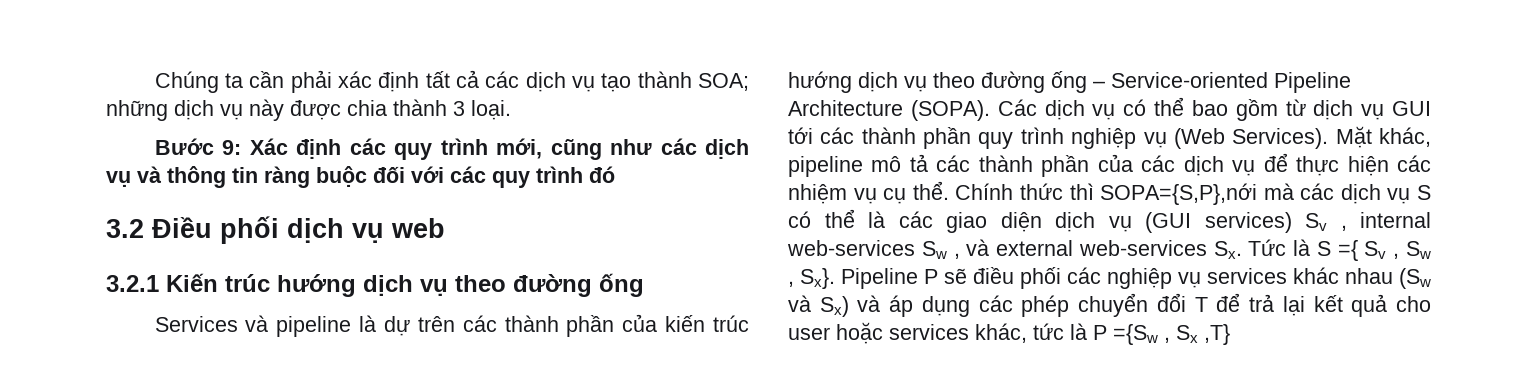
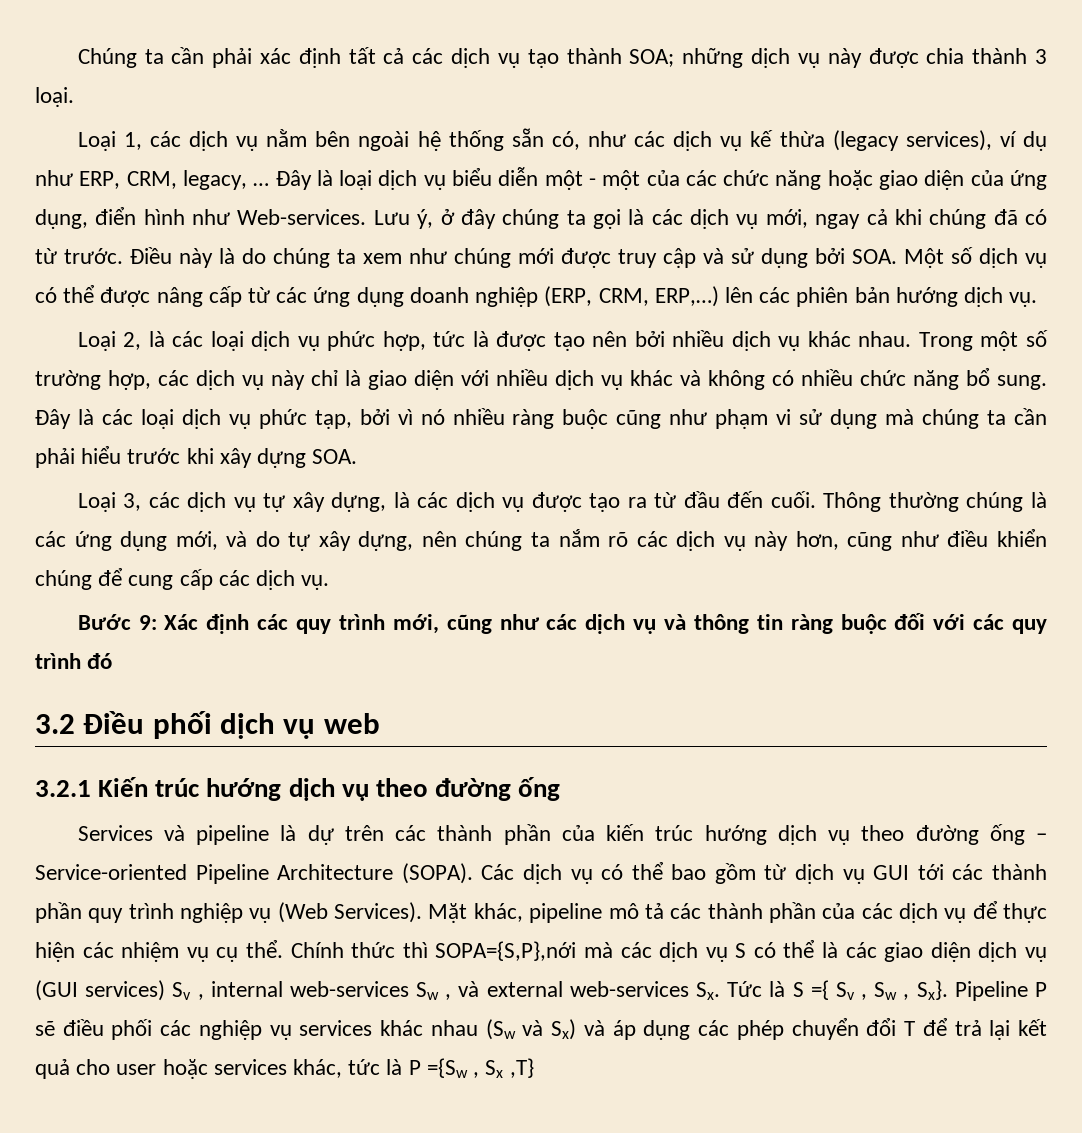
+ Loại 1, các dịch vụ nằm bên ngoài hệ thống sẵn có, như các dịch vụ kế thừa (legacy services), ví dụ như ERP, CRM, legacy, … Đây là loại dịch vụ biểu diễn một - một của các chức năng hoặc giao diện của ứng dụng, điển hình như Web-services. Lưu ý, ở đây chúng ta gọi là các dịch vụ mới, ngay cả khi chúng đã có từ trước. Điều này là do chúng ta xem như chúng mới được truy cập và sử dụng bởi SOA. Một số dịch vụ có thể được nâng cấp từ các ứng dụng doanh nghiệp (ERP, CRM, ERP,…) lên các phiên bản hướng dịch vụ.
+ Loại 2, là các loại dịch vụ phức hợp, tức là được tạo nên bởi nhiều dịch vụ khác nhau. Trong một số trường hợp, các dịch vụ này chỉ là giao diện với nhiều dịch vụ khác và không có nhiều chức năng bổ sung. Đây là các loại dịch vụ phức tạp, bởi vì nó nhiều ràng buộc cũng như phạm vi sử dụng mà chúng ta cần phải hiểu trước khi xây dựng SOA.
+ Loại 3, các dịch vụ tự xây dựng, là các dịch vụ được tạo ra từ đầu đến cuối. Thông thường chúng là các ứng dụng mới, và do tự xây dựng, nên chúng ta nắm rõ các dịch vụ này hơn, cũng như điều khiển chúng để cung cấp các dịch vụ.

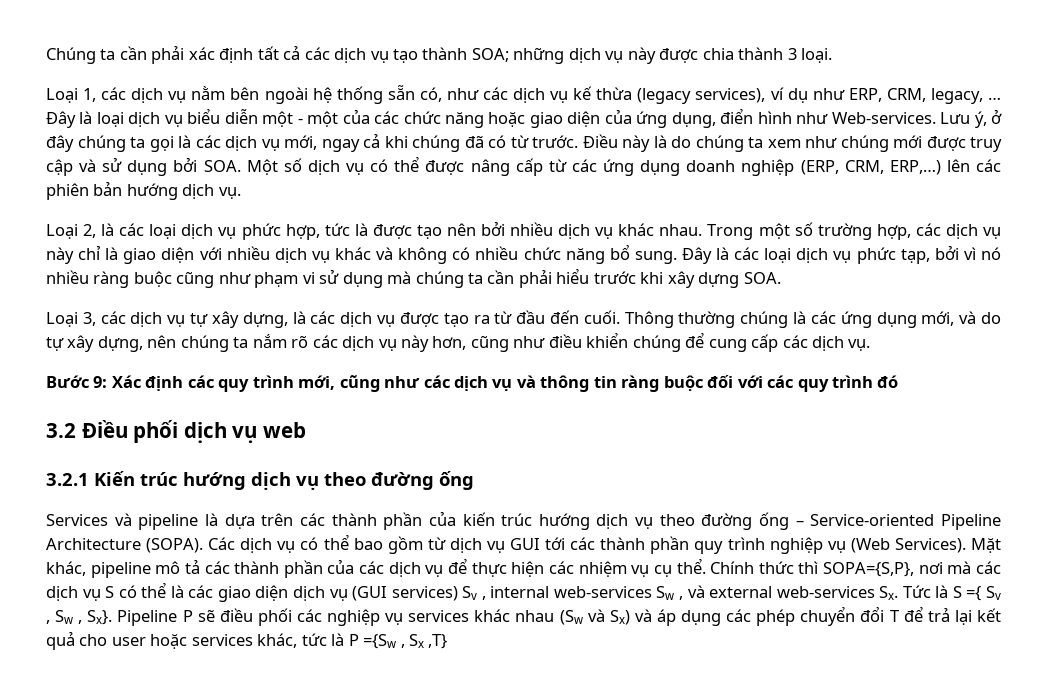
- Services và pipeline là dự trên các thành phần của kiến trúc hướng dịch vụ theo đường ống – Service-oriented Pipeline Architecture (SOPA).
+ Services và pipeline là dựa trên các thành phần của kiến trúc hướng dịch vụ theo đường ống – Service-oriented Pipeline Architecture (SOPA).
- Chính thức thì SOPA={S,P},nới mà các dịch vụ S có thể là các giao diện dịch vụ (GUI services) Sv , internal web-services Sw , và external web-services Sx. Tức là S ={ Sv , Sw , Sx}. Pipeline P sẽ điều phối các nghiệp vụ services khác nhau (Sw và Sx) và áp dụng các phép chuyển đổi T để trả lại kết quả cho user hoặc services khác, tức là P ={Sw , Sx ,T}
+ Chính thức thì SOPA={S,P}, nơi mà các dịch vụ S có thể là các giao diện dịch vụ (GUI services) Sv , internal web-services Sw , và external web-services Sx. Tức là S ={ Sv , Sw , Sx}. Pipeline P sẽ điều phối các nghiệp vụ services khác nhau (Sw và Sx) và áp dụng các phép chuyển đổi T để trả lại kết quả cho user hoặc services khác, tức là P ={Sw , Sx ,T}

